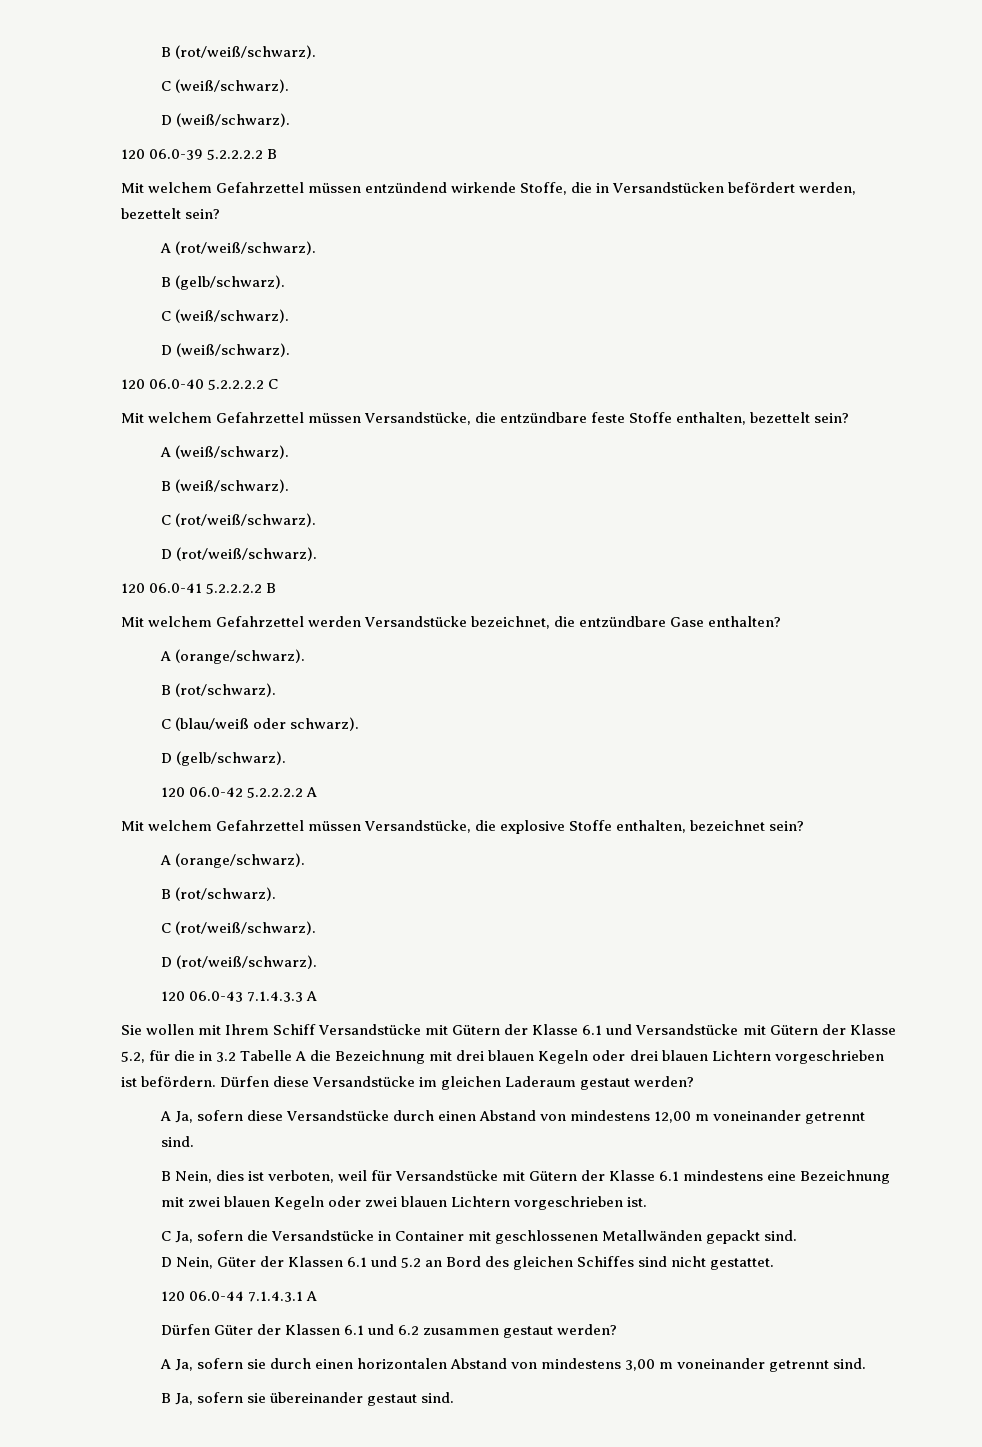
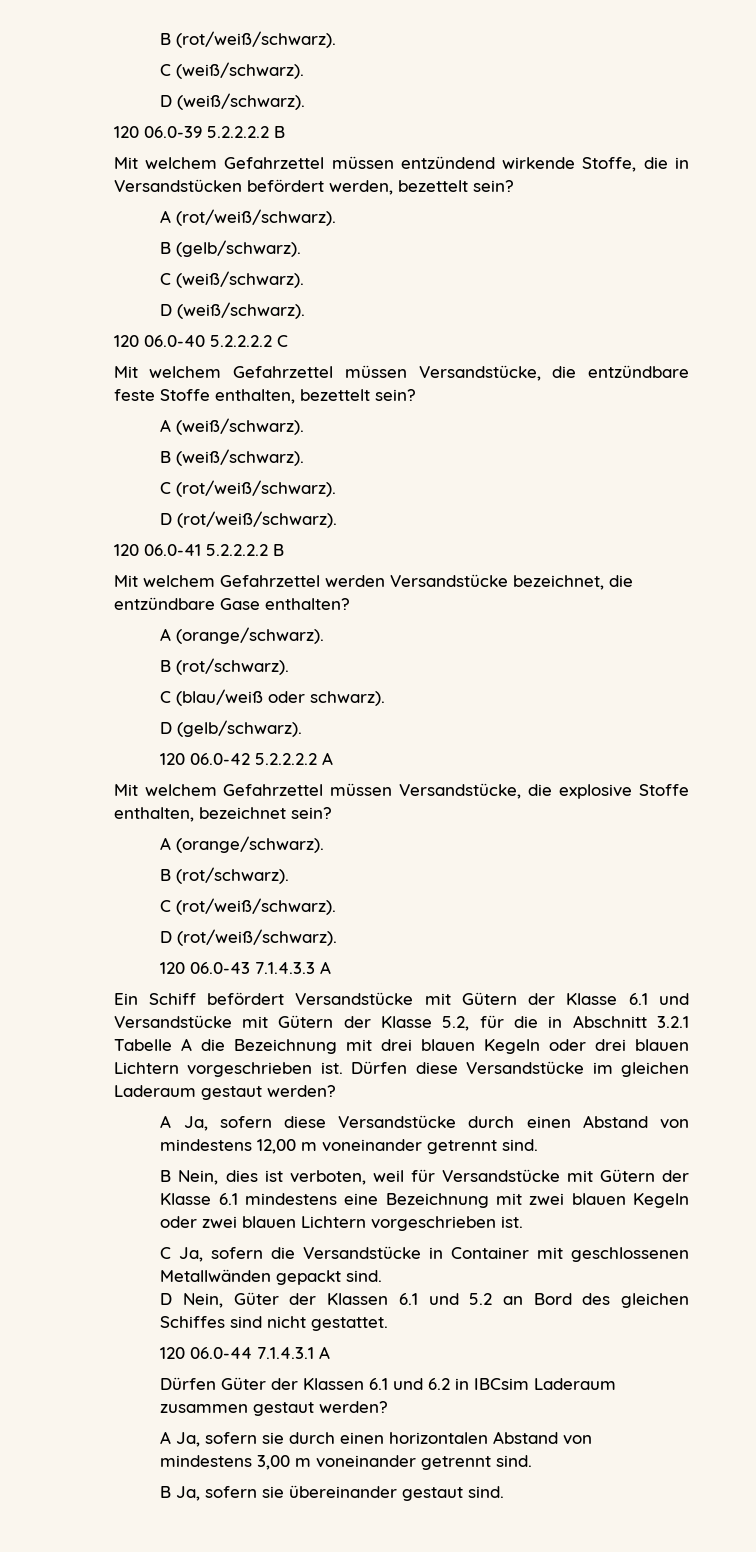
- Sie wollen mit Ihrem Schiff Versandstücke mit Gütern der Klasse 6.1 und Versandstücke mit Gütern der Klasse 5.2, für die in 3.2 Tabelle A die Bezeichnung mit drei blauen Kegeln oder drei blauen Lichtern vorgeschrieben ist befördern.
+ Ein Schiff befördert Versandstücke mit Gütern der Klasse 6.1 und Versandstücke mit Gütern der Klasse 5.2, für die in Abschnitt 3.2.1 Tabelle A die Bezeichnung mit drei blauen Kegeln oder drei blauen Lichtern vorgeschrieben ist.
- Dürfen Güter der Klassen 6.1 und 6.2 zusammen gestaut werden?
+ Dürfen Güter der Klassen 6.1 und 6.2 in IBCsim Laderaum zusammen gestaut werden?

